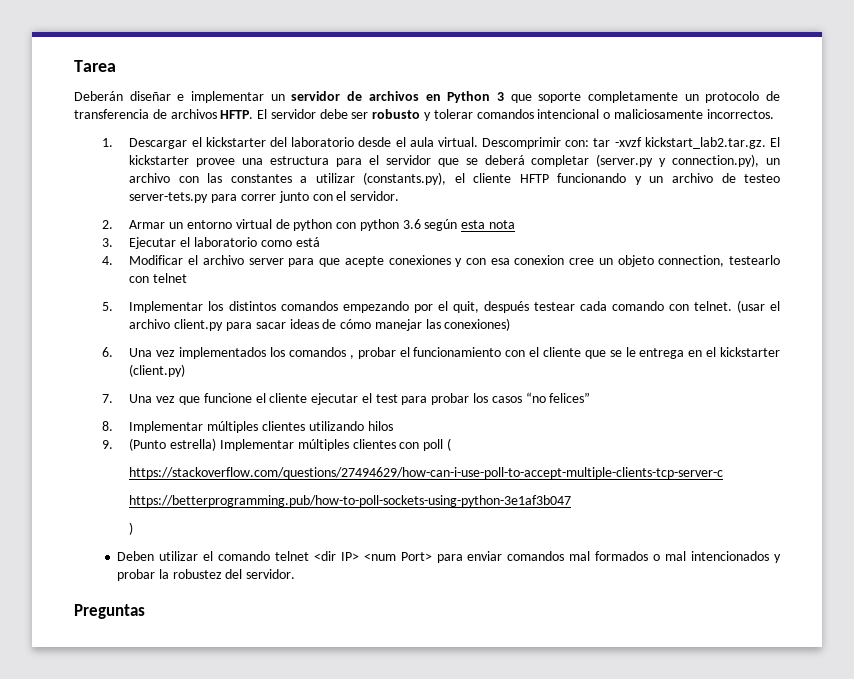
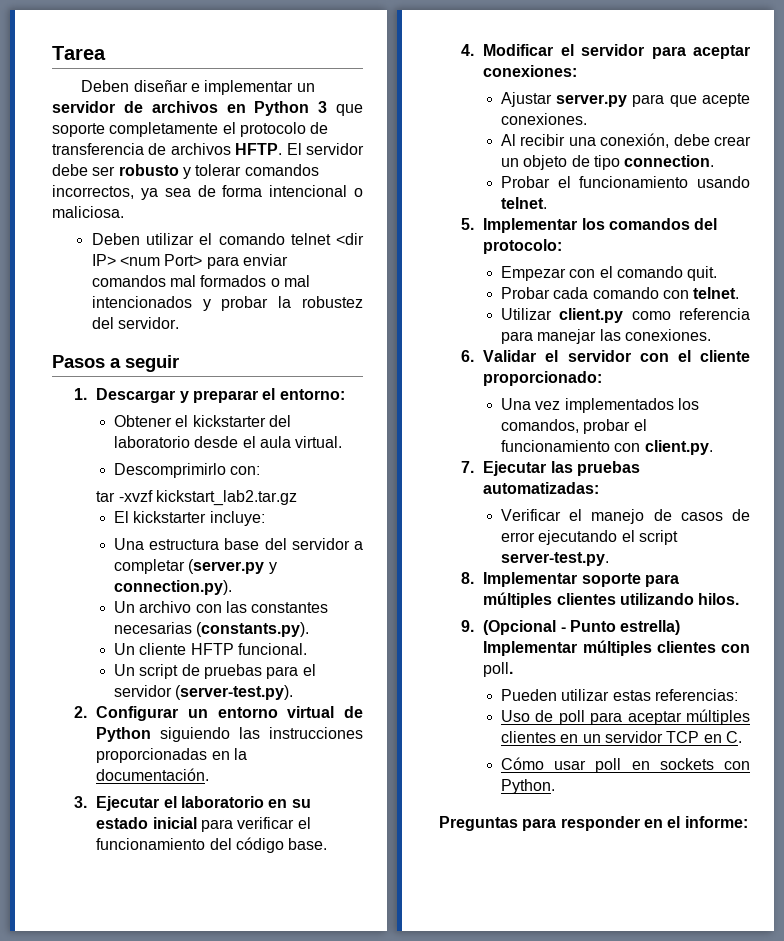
- Deberán diseñar e implementar un servidor de archivos en Python 3 que soporte completamente un protocolo de transferencia de archivos HFTP.
+ Deben diseñar e implementar un servidor de archivos en Python 3 que soporte completamente el protocolo de transferencia de archivos HFTP.
- El servidor debe ser robusto y tolerar comandos intencional o maliciosamente incorrectos.
- 1. Descargar el kickstarter del laboratorio desde el aula virtual. Descomprimir con: tar -xvzf kickstart_lab2.tar.gz. El kickstarter provee una estructura para el servidor que se deberá completar (server.py y connection.py), un archivo con las constantes a utilizar (constants.py), el cliente HFTP funcionando y un archivo de testeo server-tets.py para correr junto con el servidor.
- 2. Armar un entorno virtual de python con python 3.6 según esta nota
- 3. Ejecutar el laboratorio como está
- 4. Modificar el archivo server para que acepte conexiones y con esa conexion cree un objeto connection, testearlo con telnet
- 5. Implementar los distintos comandos empezando por el quit, después testear cada comando con telnet. (usar el archivo client.py para sacar ideas de cómo manejar las conexiones)
- 6. Una vez implementados los comandos , probar el funcionamiento con el cliente que se le entrega en el kickstarter (client.py)
- 7. Una vez que funcione el cliente ejecutar el test para probar los casos “no felices”
- 8. Implementar múltiples clientes utilizando hilos
- 9. (Punto estrella) Implementar múltiples clientes con poll (
- https://stackoverflow.com/questions/27494629/how-can-i-use-poll-to-accept-multiple-clients-tcp-server-c
- https://betterprogramming.pub/how-to-poll-sockets-using-python-3e1af3b047
- )
+ El servidor debe ser robusto y tolerar comandos incorrectos, ya sea de forma intencional o maliciosa.
- Preguntas
+ Pasos a seguir
+ 1. Descargar y preparar el entorno:
+ Obtener el kickstarter del laboratorio desde el aula virtual.
+ Descomprimirlo con:
+ tar -xvzf kickstart_lab2.tar.gz
+ El kickstarter incluye:
+ Una estructura base del servidor a completar (server.py y connection.py).
+ Un archivo con las constantes necesarias (constants.py).
+ Un cliente HFTP funcional.
+ Un script de pruebas para el servidor (server-test.py).
+ 2. Configurar un entorno virtual de Python siguiendo las instrucciones proporcionadas en la documentación.
+ 3. Ejecutar el laboratorio en su estado inicial para verificar el funcionamiento del código base.
+ 4. Modificar el servidor para aceptar conexiones:
+ Ajustar server.py para que acepte conexiones.
+ Al recibir una conexión, debe crear un objeto de tipo connection.
+ Probar el funcionamiento usando telnet.
+ 5. Implementar los comandos del protocolo:
+ Empezar con el comando quit.
+ Probar cada comando con telnet.
+ Utilizar client.py como referencia para manejar las conexiones.
+ 6. Validar el servidor con el cliente proporcionado:
+ Una vez implementados los comandos, probar el funcionamiento con client.py.
+ 7. Ejecutar las pruebas automatizadas:
+ Verificar el manejo de casos de error ejecutando el script server-test.py.
+ 8. Implementar soporte para múltiples clientes utilizando hilos.
+ 9. (Opcional - Punto estrella) Implementar múltiples clientes con poll.
+ Pueden utilizar estas referencias:
+ Uso de poll para aceptar múltiples clientes en un servidor TCP en C.
+ Cómo usar poll en sockets con Python.
+ Preguntas para responder en el informe:

